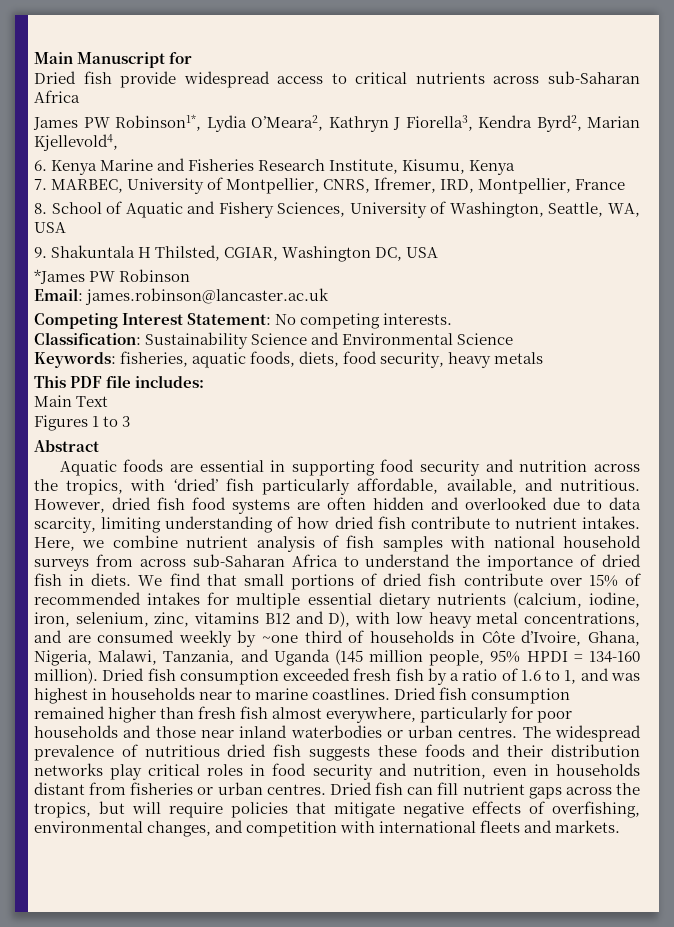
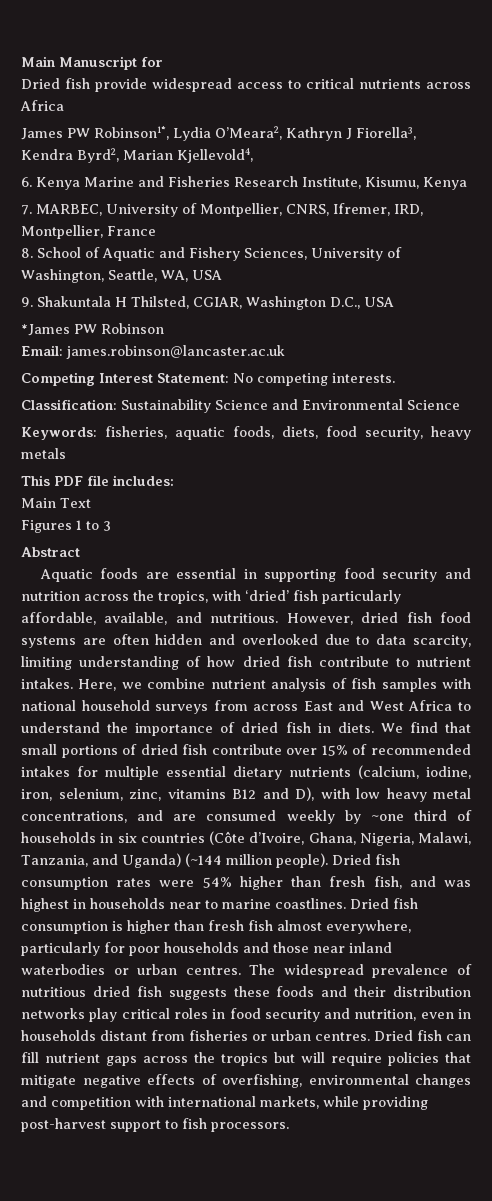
- Dried fish provide widespread access to critical nutrients across sub-Saharan Africa
+ Dried fish provide widespread access to critical nutrients across Africa
- 9. Shakuntala H Thilsted, CGIAR, Washington DC, USA
+ 9. Shakuntala H Thilsted, CGIAR, Washington D.C., USA
- Here, we combine nutrient analysis of fish samples with national household surveys from across sub-Saharan Africa to understand the importance of dried fish in diets.
+ Here, we combine nutrient analysis of fish samples with national household surveys from across East and West Africa to understand the importance of dried fish in diets.
- We find that small portions of dried fish contribute over 15% of recommended intakes for multiple essential dietary nutrients (calcium, iodine, iron, selenium, zinc, vitamins B12 and D), with low heavy metal concentrations, and are consumed weekly by ~one third of households in Côte d’Ivoire, Ghana, Nigeria, Malawi, Tanzania, and Uganda (145 million people, 95% HPDI = 134-160 million). Dried fish consumption exceeded fresh fish by a ratio of 1.6 to 1, and was highest in households near to marine coastlines.
+ We find that small portions of dried fish contribute over 15% of recommended intakes for multiple essential dietary nutrients (calcium, iodine, iron, selenium, zinc, vitamins B12 and D), with low heavy metal concentrations, and are consumed weekly by ~one third of households in six countries (Côte d’Ivoire, Ghana, Nigeria, Malawi, Tanzania, and Uganda) (~144 million people). Dried fish consumption rates were 54% higher than fresh fish, and was highest in households near to marine coastlines.
- Dried fish consumption remained higher than fresh fish almost everywhere, particularly for poor households and those near inland waterbodies or urban centres.
+ Dried fish consumption is higher than fresh fish almost everywhere, particularly for poor households and those near inland waterbodies or urban centres.
- Dried fish can fill nutrient gaps across the tropics, but will require policies that mitigate negative effects of overfishing, environmental changes, and competition with international fleets and markets.
+ Dried fish can fill nutrient gaps across the tropics but will require policies that mitigate negative effects of overfishing, environmental changes and competition with international markets, while providing post-harvest support to fish processors.

